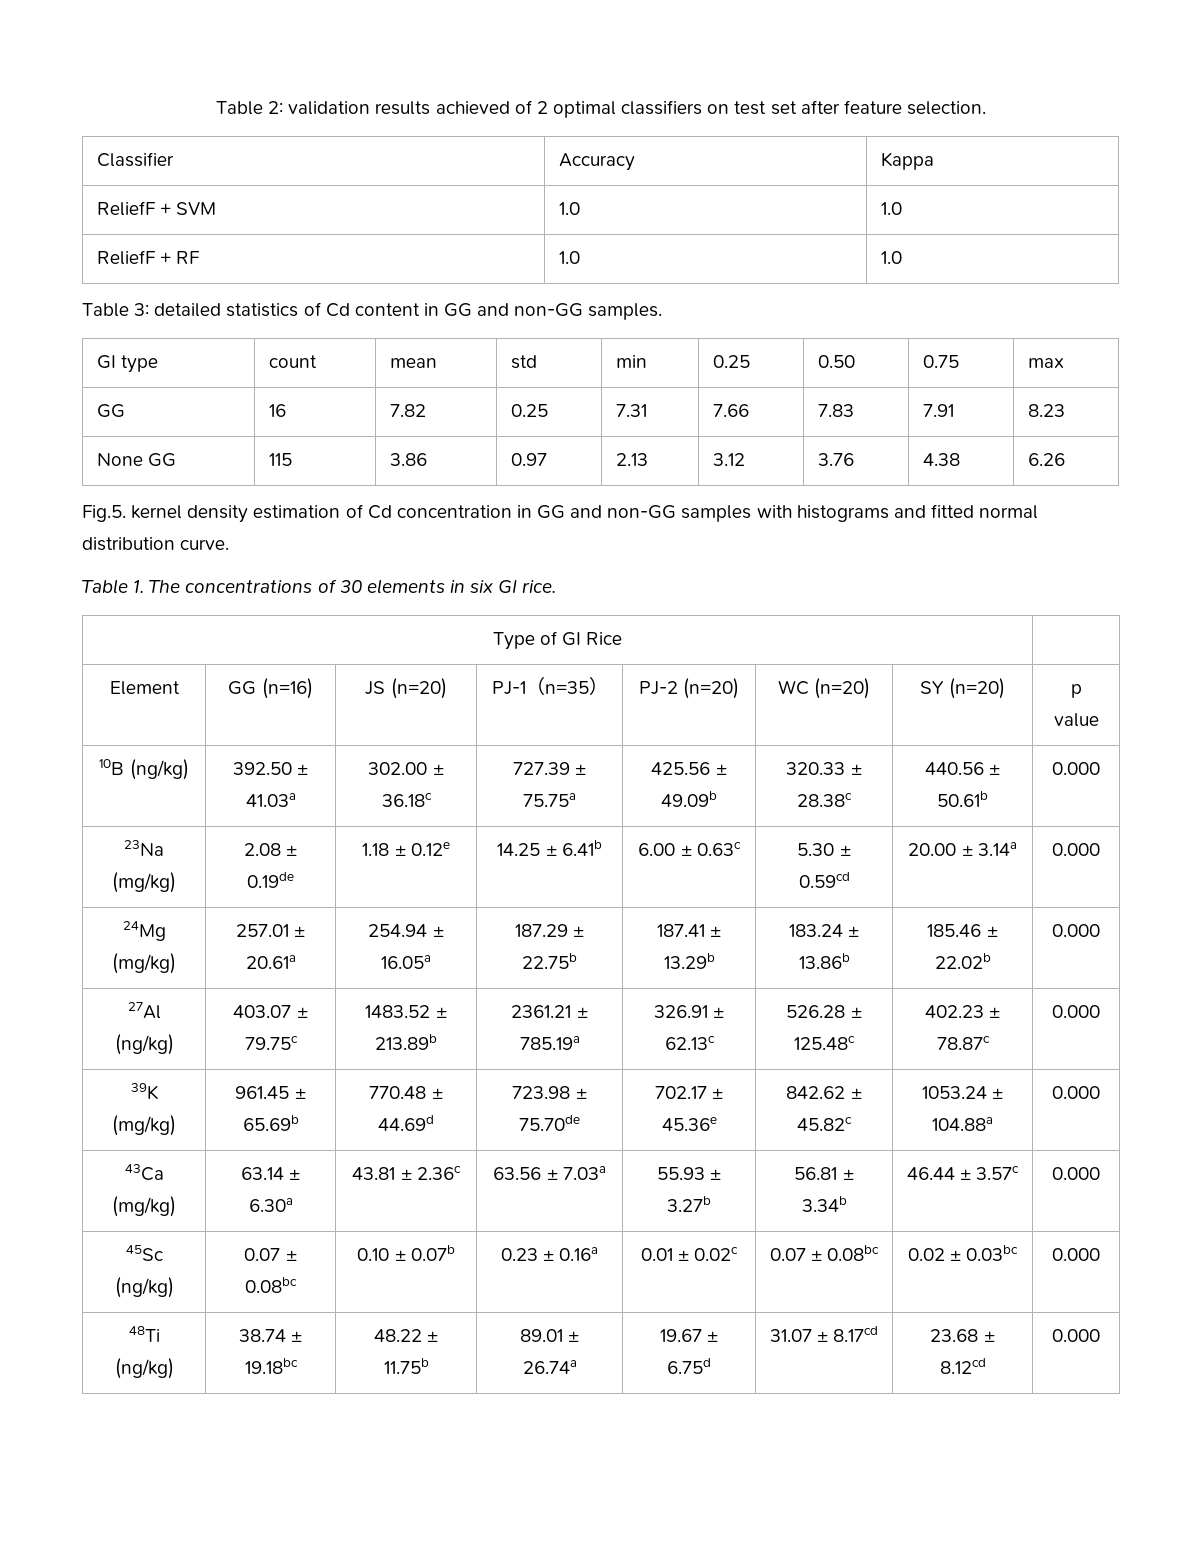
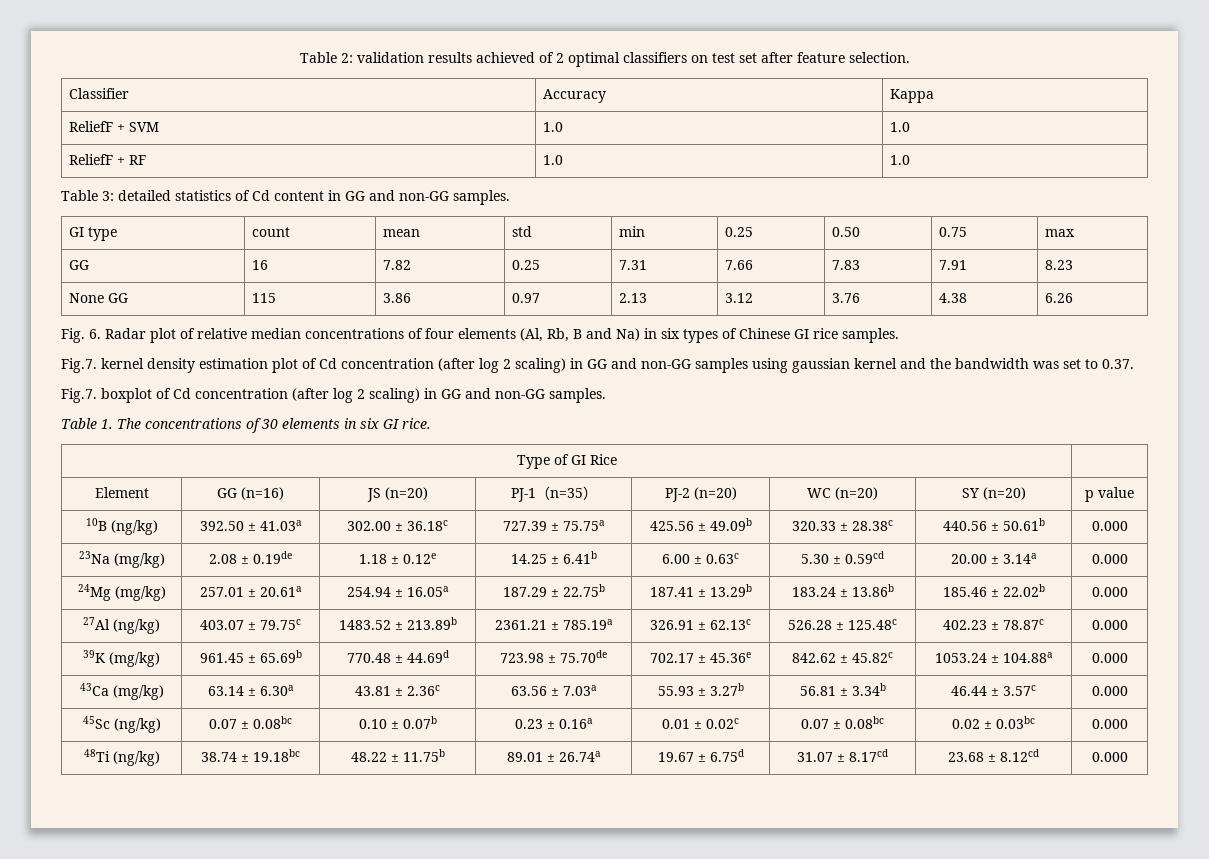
- Fig.5. kernel density estimation of Cd concentration in GG and non-GG samples with histograms and fitted normal distribution curve.
+ Fig. 6. Radar plot of relative median concentrations of four elements (Al, Rb, B and Na) in six types of Chinese GI rice samples.
+ Fig.7. kernel density estimation plot of Cd concentration (after log 2 scaling) in GG and non-GG samples using gaussian kernel and the bandwidth was set to 0.37.
+ Fig.7. boxplot of Cd concentration (after log 2 scaling) in GG and non-GG samples.

